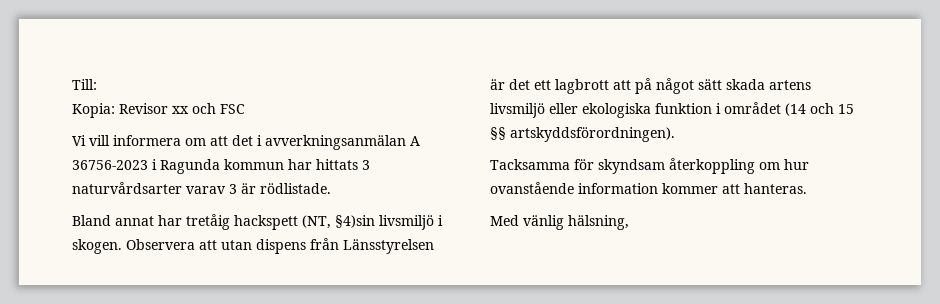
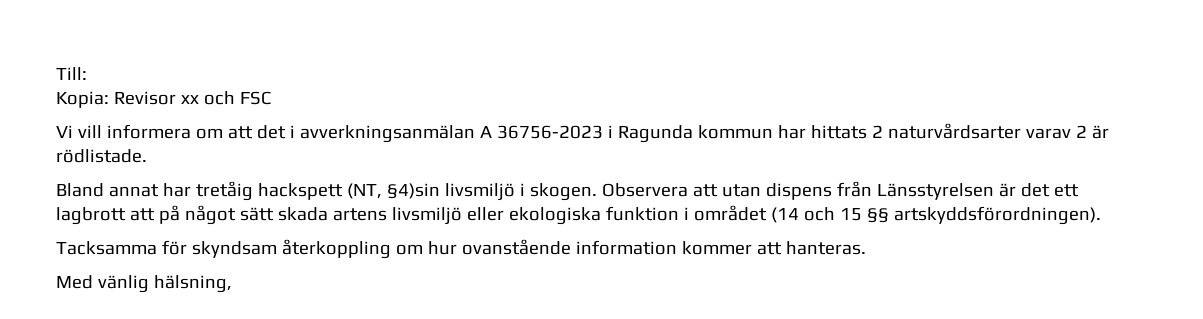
- Vi vill informera om att det i avverkningsanmälan A 36756-2023 i Ragunda kommun har hittats 3 naturvårdsarter varav 3 är rödlistade.
+ Vi vill informera om att det i avverkningsanmälan A 36756-2023 i Ragunda kommun har hittats 2 naturvårdsarter varav 2 är rödlistade.

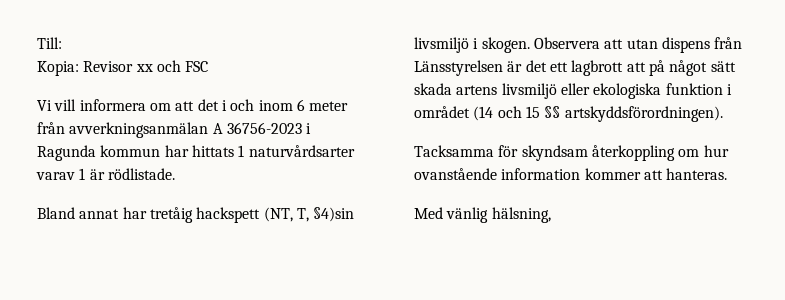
- Vi vill informera om att det i avverkningsanmälan A 36756-2023 i Ragunda kommun har hittats 2 naturvårdsarter varav 2 är rödlistade.
+ Vi vill informera om att det i och inom 6 meter från avverkningsanmälan A 36756-2023 i Ragunda kommun har hittats 1 naturvårdsarter varav 1 är rödlistade.
- Bland annat har tretåig hackspett (NT, §4)sin livsmiljö i skogen.
+ Bland annat har tretåig hackspett (NT, T, §4)sin livsmiljö i skogen.

